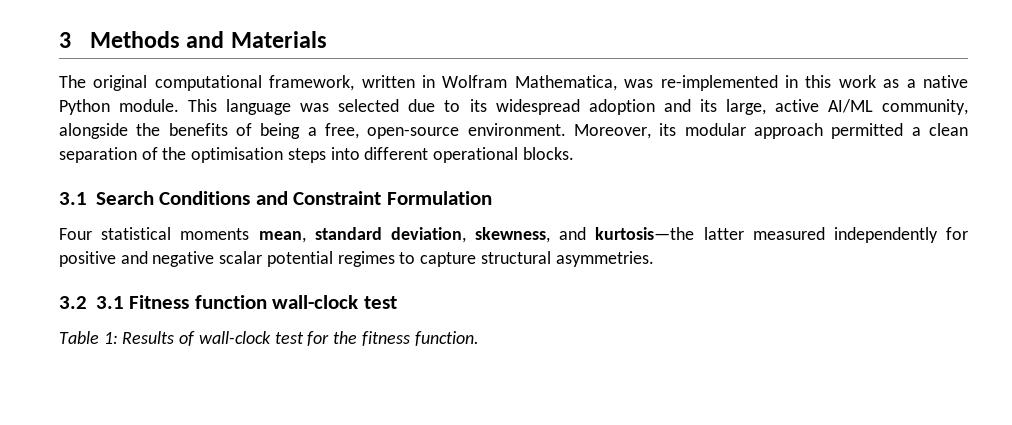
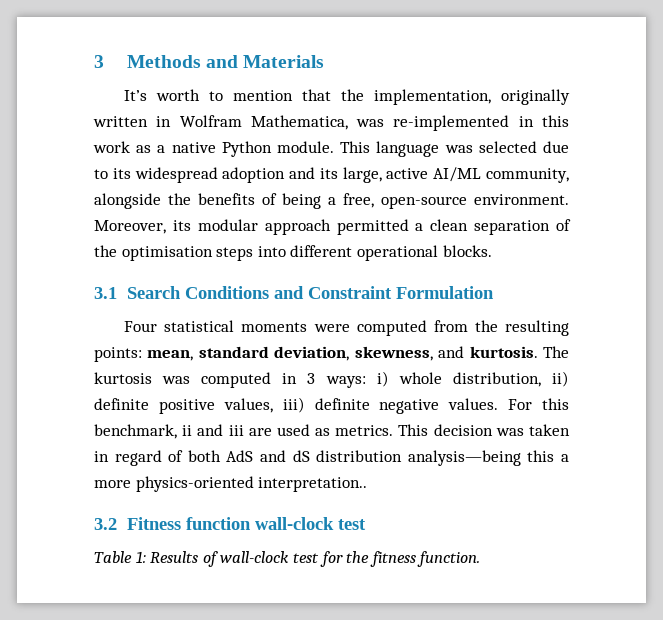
- The original computational framework, written in Wolfram Mathematica, was re-implemented in this work as a native Python module.
+ It’s worth to mention that the implementation, originally written in Wolfram Mathematica, was re-implemented in this work as a native Python module.
- Four statistical moments mean, standard deviation, skewness, and kurtosis—the latter measured independently for positive and negative scalar potential regimes to capture structural asymmetries.
+ Four statistical moments were computed from the resulting points: mean, standard deviation, skewness, and kurtosis. The kurtosis was computed in 3 ways: i) whole distribution, ii) definite positive values, iii) definite negative values. For this benchmark, ii and iii are used as metrics. This decision was taken in regard of both AdS and dS distribution analysis—being this a more physics-oriented interpretation..
- 3.2 3.1 Fitness function wall-clock test
+ 3.2 Fitness function wall-clock test

